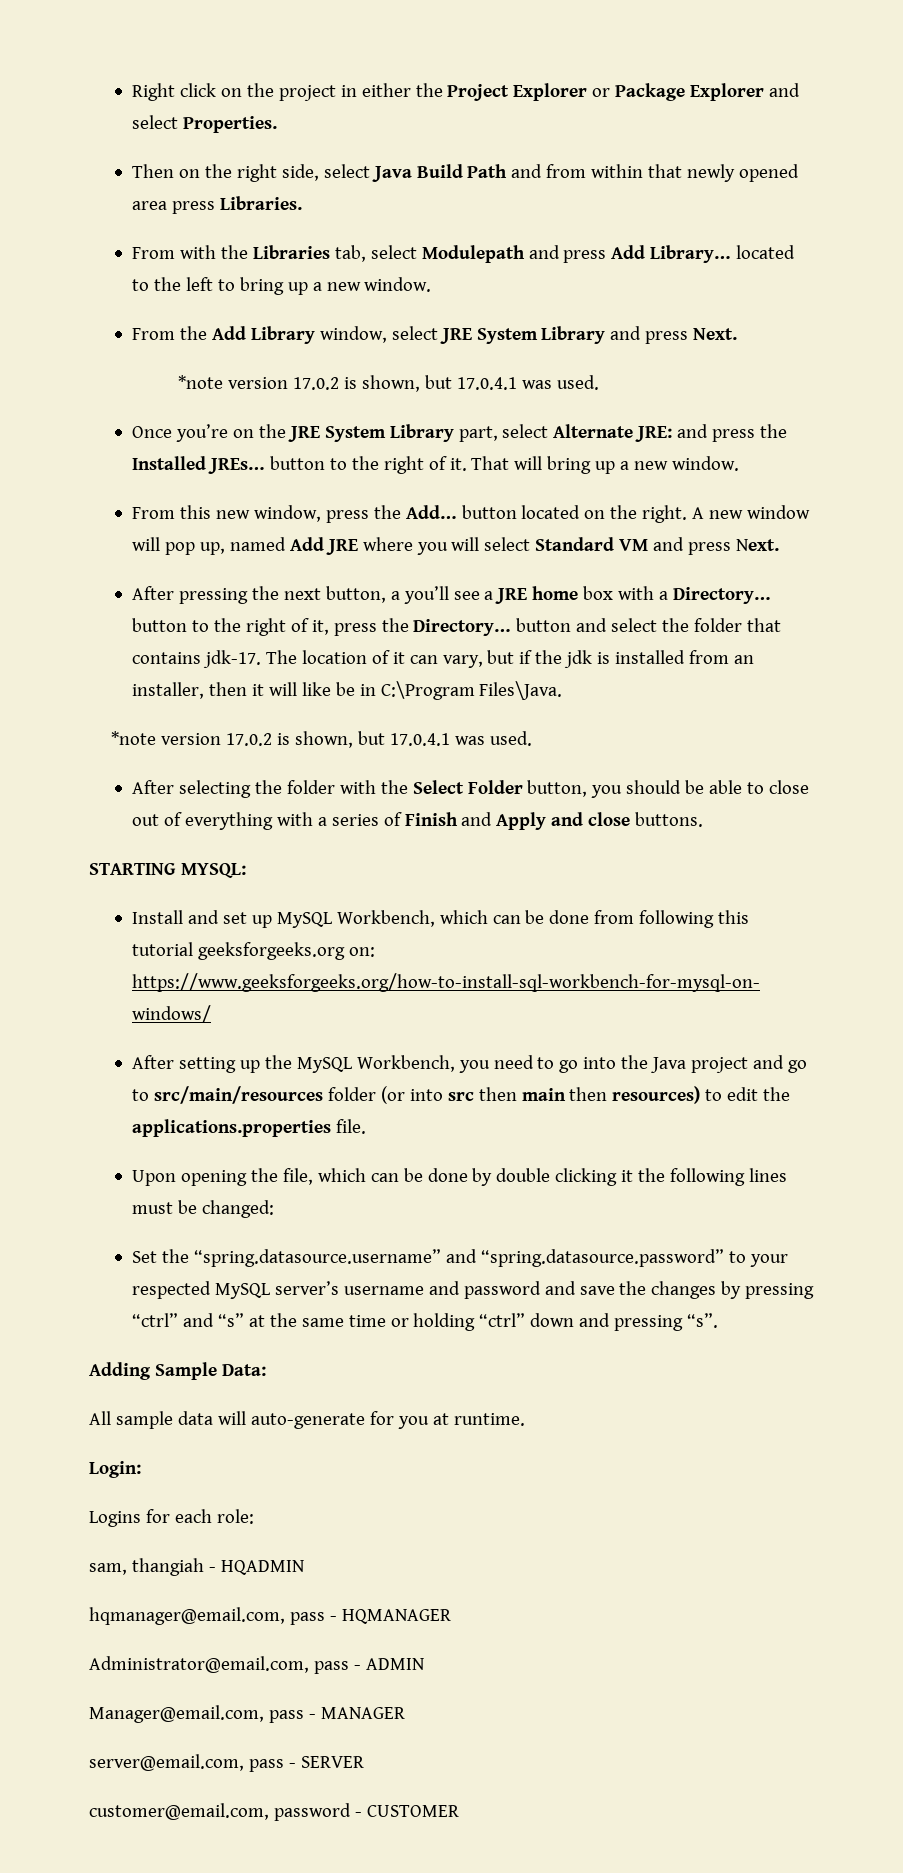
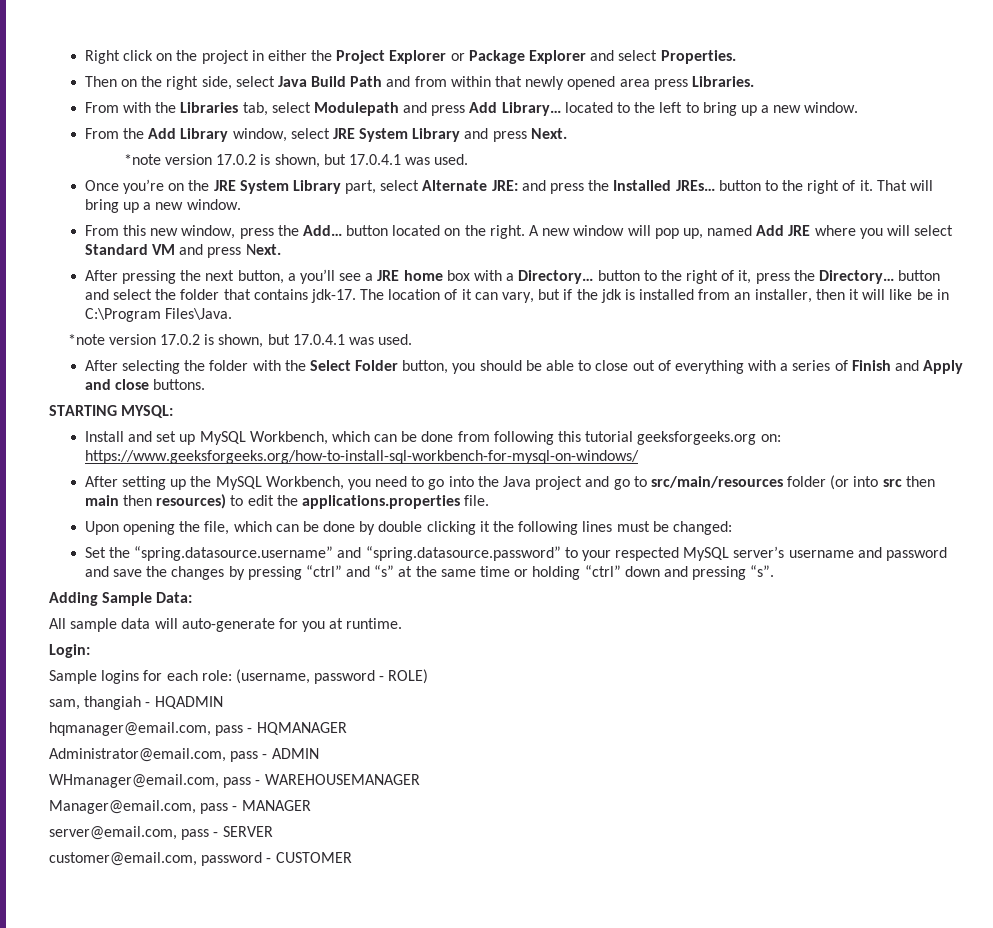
- Logins for each role:
+ Sample logins for each role: (username, password - ROLE)
+ WHmanager@email.com, pass - WAREHOUSEMANAGER

